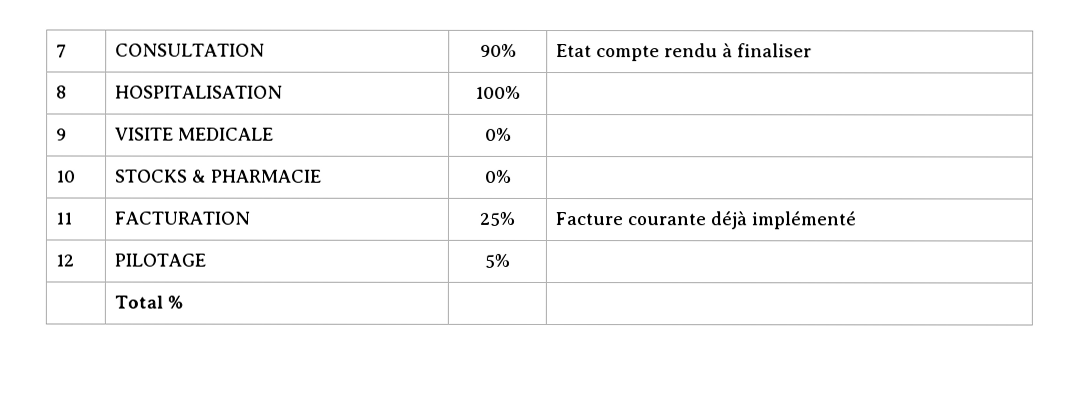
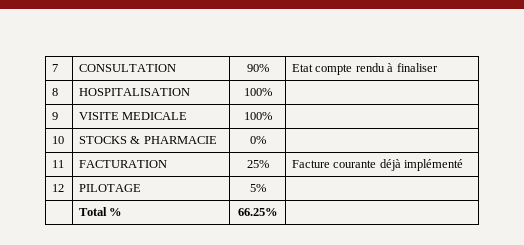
- 9 | VISITE MEDICALE | 0% |
+ 9 | VISITE MEDICALE | 100% |
- | Total % | |
+ | Total % | 66.25% |

